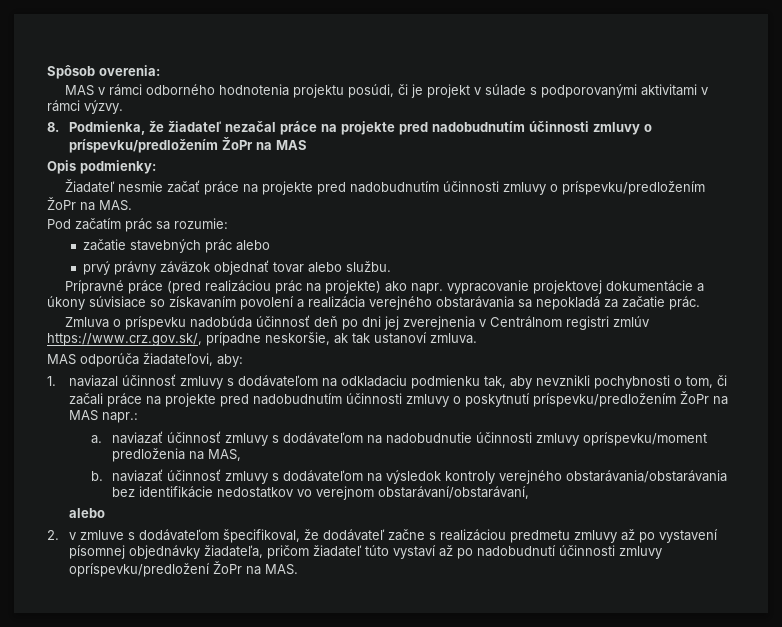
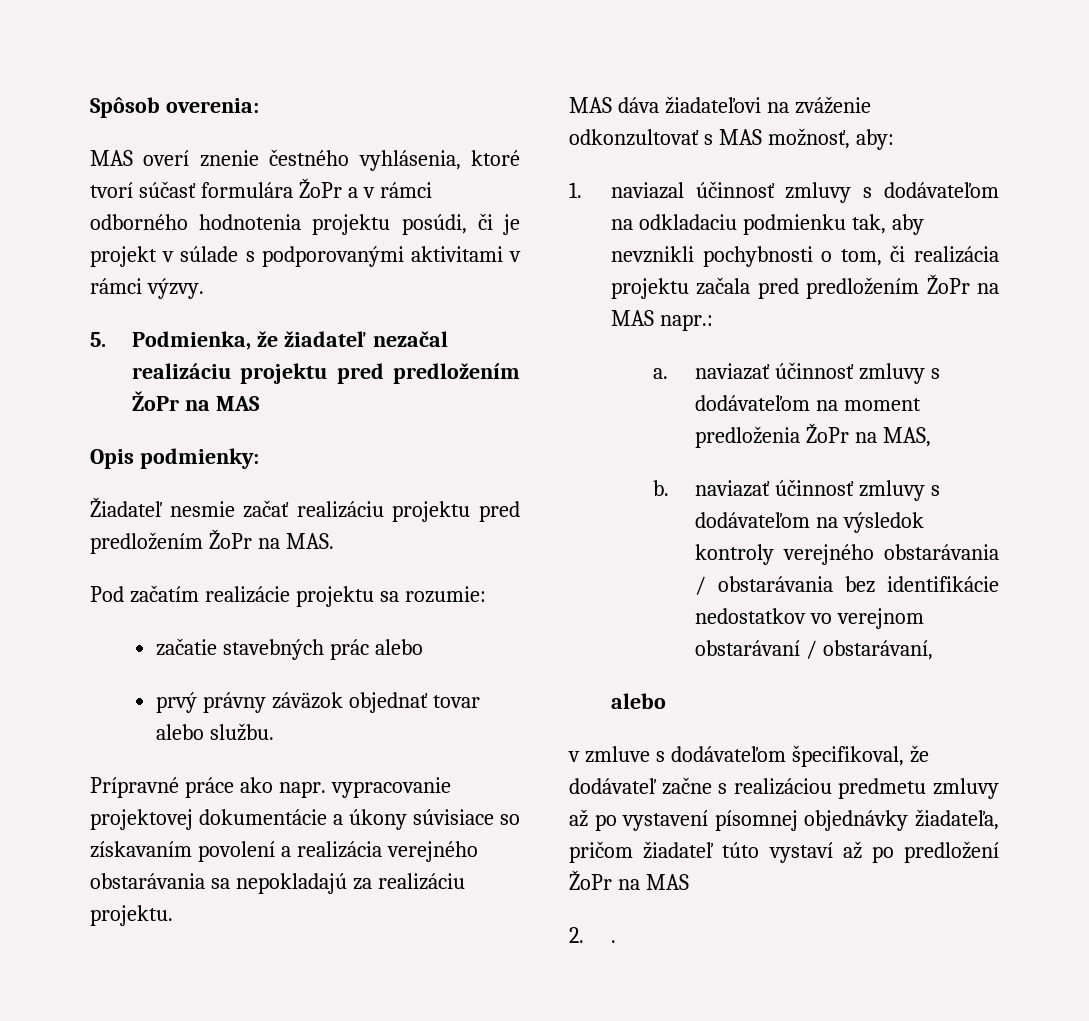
- MAS v rámci odborného hodnotenia projektu posúdi, či je projekt v súlade s podporovanými aktivitami v rámci výzvy.
+ MAS overí znenie čestného vyhlásenia, ktoré tvorí súčasť formulára ŽoPr a v rámci odborného hodnotenia projektu posúdi, či je projekt v súlade s podporovanými aktivitami v rámci výzvy.
- 8. Podmienka, že žiadateľ nezačal práce na projekte pred nadobudnutím účinnosti zmluvy o príspevku/predložením ŽoPr na MAS
+ 5. Podmienka, že žiadateľ nezačal realizáciu projektu pred predložením ŽoPr na MAS
- Žiadateľ nesmie začať práce na projekte pred nadobudnutím účinnosti zmluvy o príspevku/predložením ŽoPr na MAS.
+ Žiadateľ nesmie začať realizáciu projektu pred predložením ŽoPr na MAS.
- Pod začatím prác sa rozumie:
+ Pod začatím realizácie projektu sa rozumie:
- Prípravné práce (pred realizáciou prác na projekte) ako napr. vypracovanie projektovej dokumentácie a úkony súvisiace so získavaním povolení a realizácia verejného obstarávania sa nepokladá za začatie prác.
- Zmluva o príspevku nadobúda účinnosť deň po dni jej zverejnenia v Centrálnom registri zmlúv https://www.crz.gov.sk/, prípadne neskoršie, ak tak ustanoví zmluva.
- MAS odporúča žiadateľovi, aby:
+ Prípravné práce ako napr. vypracovanie projektovej dokumentácie a úkony súvisiace so získavaním povolení a realizácia verejného obstarávania sa nepokladajú za realizáciu projektu.
+ MAS dáva žiadateľovi na zváženie odkonzultovať s MAS možnosť, aby:
- 1. naviazal účinnosť zmluvy s dodávateľom na odkladaciu podmienku tak, aby nevznikli pochybnosti o tom, či začali práce na projekte pred nadobudnutím účinnosti zmluvy o poskytnutí príspevku/predložením ŽoPr na MAS napr.:
+ 1. naviazal účinnosť zmluvy s dodávateľom na odkladaciu podmienku tak, aby nevznikli pochybnosti o tom, či realizácia projektu začala pred predložením ŽoPr na MAS napr.:
- a. naviazať účinnosť zmluvy s dodávateľom na nadobudnutie účinnosti zmluvy opríspevku/moment predloženia na MAS,
+ a. naviazať účinnosť zmluvy s dodávateľom na moment predloženia ŽoPr na MAS,
- b. naviazať účinnosť zmluvy s dodávateľom na výsledok kontroly verejného obstarávania/obstarávania bez identifikácie nedostatkov vo verejnom obstarávaní/obstarávaní,
+ b. naviazať účinnosť zmluvy s dodávateľom na výsledok kontroly verejného obstarávania / obstarávania bez identifikácie nedostatkov vo verejnom obstarávaní / obstarávaní,
  alebo
- 2. v zmluve s dodávateľom špecifikoval, že dodávateľ začne s realizáciou predmetu zmluvy až po vystavení písomnej objednávky žiadateľa, pričom žiadateľ túto vystaví až po nadobudnutí účinnosti zmluvy opríspevku/predložení ŽoPr na MAS.
+ v zmluve s dodávateľom špecifikoval, že dodávateľ začne s realizáciou predmetu zmluvy až po vystavení písomnej objednávky žiadateľa, pričom žiadateľ túto vystaví až po predložení ŽoPr na MAS
+ 2. .

